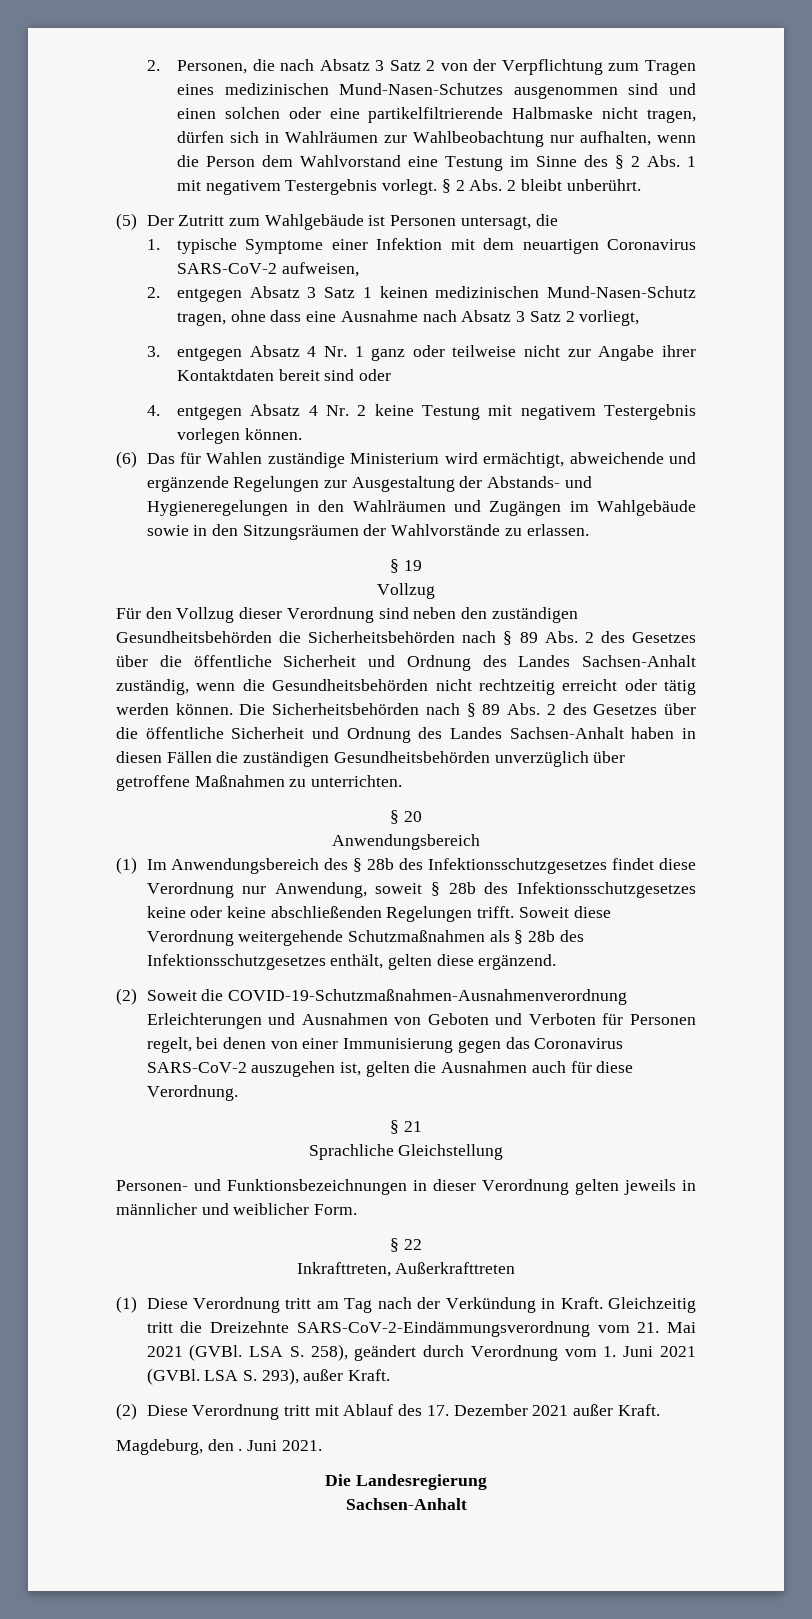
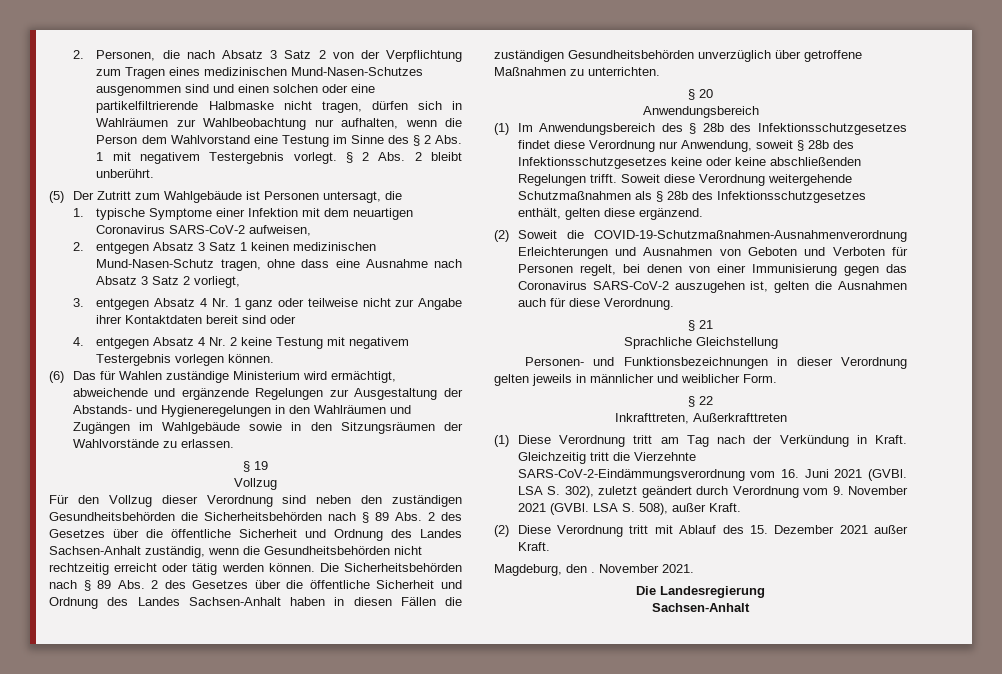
- Gleichzeitig tritt die Dreizehnte SARS-CoV-2-Eindämmungsverordnung vom 21. Mai 2021 (GVBl. LSA S. 258), geändert durch Verordnung vom 1. Juni 2021 (GVBl.
+ Gleichzeitig tritt die Vierzehnte SARS-CoV-2-Eindämmungsverordnung vom 16. Juni 2021 (GVBl.
- LSA S. 293), außer Kraft.
+ LSA S. 302), zuletzt geändert durch Verordnung vom 9. November 2021 (GVBl. LSA S. 508), außer Kraft.
- (2) Diese Verordnung tritt mit Ablauf des 17. Dezember 2021 außer Kraft.
+ (2) Diese Verordnung tritt mit Ablauf des 15. Dezember 2021 außer Kraft.
- Juni 2021.
+ November 2021.

